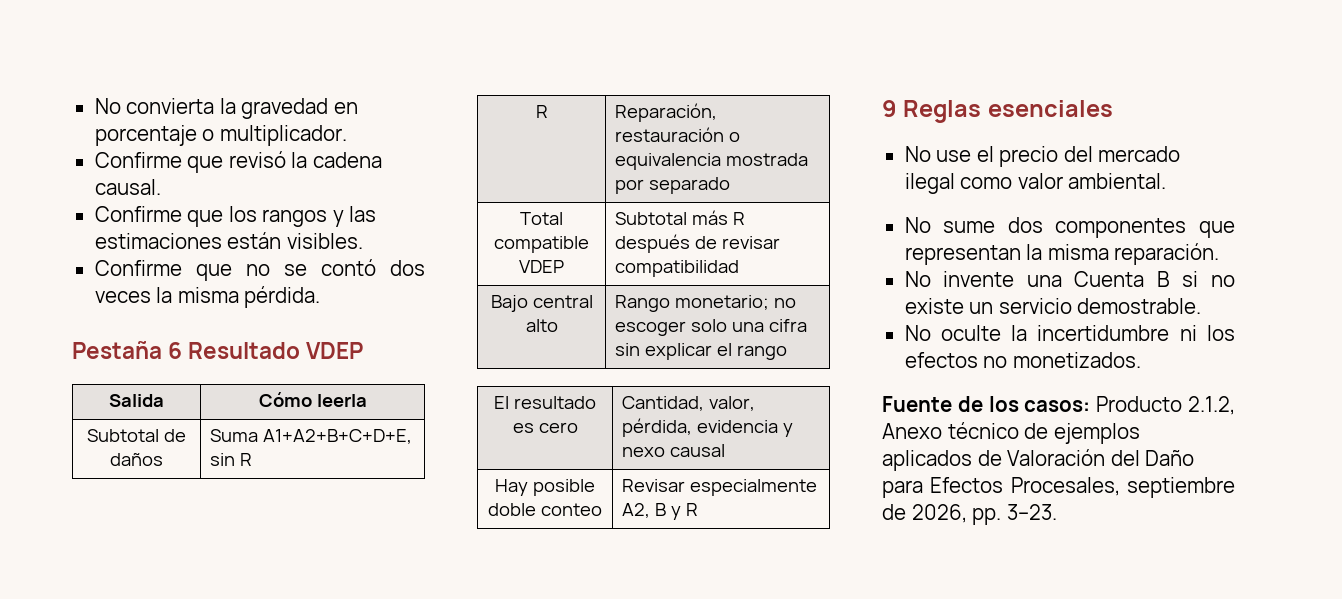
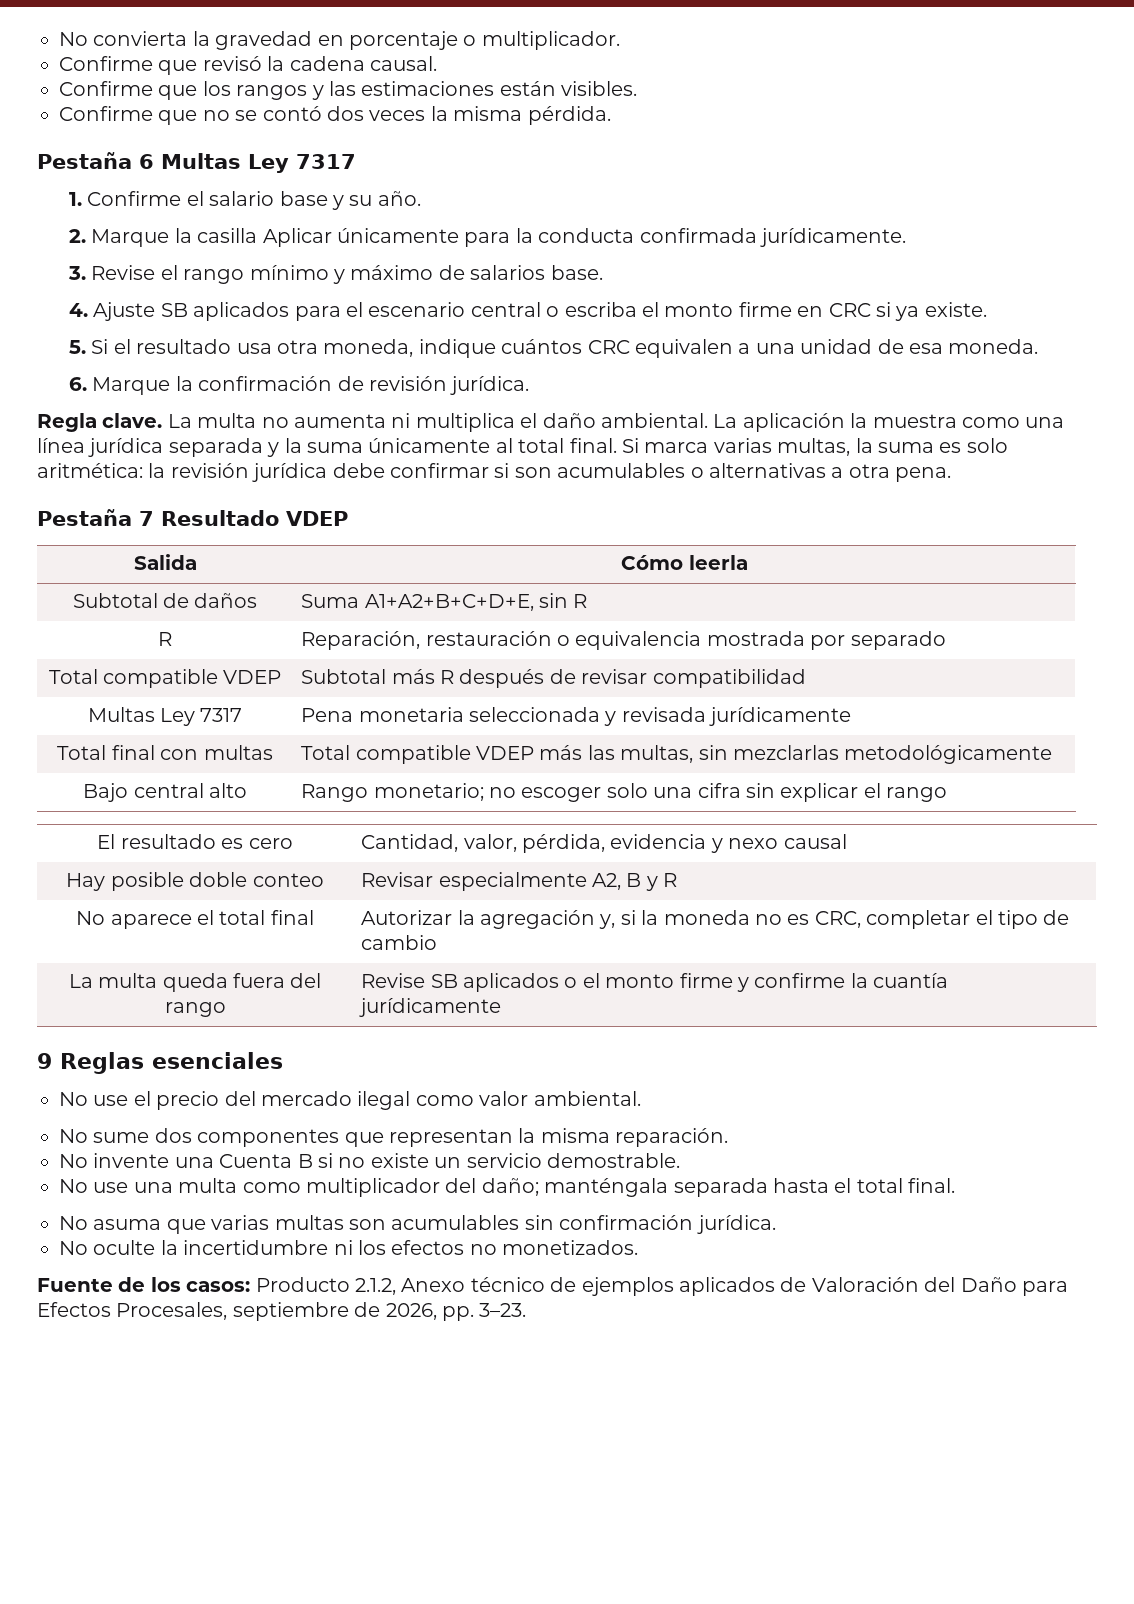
- Pestaña 6 Resultado VDEP
+ Pestaña 6 Multas Ley 7317
+ 1. Confirme el salario base y su año.
+ 2. Marque la casilla Aplicar únicamente para la conducta confirmada jurídicamente.
+ 3. Revise el rango mínimo y máximo de salarios base.
+ 4. Ajuste SB aplicados para el escenario central o escriba el monto firme en CRC si ya existe.
+ 5. Si el resultado usa otra moneda, indique cuántos CRC equivalen a una unidad de esa moneda.
+ 6. Marque la confirmación de revisión jurídica.
+ Regla clave. La multa no aumenta ni multiplica el daño ambiental. La aplicación la muestra como una línea jurídica separada y la suma únicamente al total final. Si marca varias multas, la suma es solo aritmética: la revisión jurídica debe confirmar si son acumulables o alternativas a otra pena.
+ Pestaña 7 Resultado VDEP
+ Multas Ley 7317 | Pena monetaria seleccionada y revisada jurídicamente
+ Total final con multas | Total compatible VDEP más las multas, sin mezclarlas metodológicamente
+ No aparece el total final | Autorizar la agregación y, si la moneda no es CRC, completar el tipo de cambio
+ La multa queda fuera del rango | Revise SB aplicados o el monto firme y confirme la cuantía jurídicamente
+ No use una multa como multiplicador del daño; manténgala separada hasta el total final.
+ No asuma que varias multas son acumulables sin confirmación jurídica.

